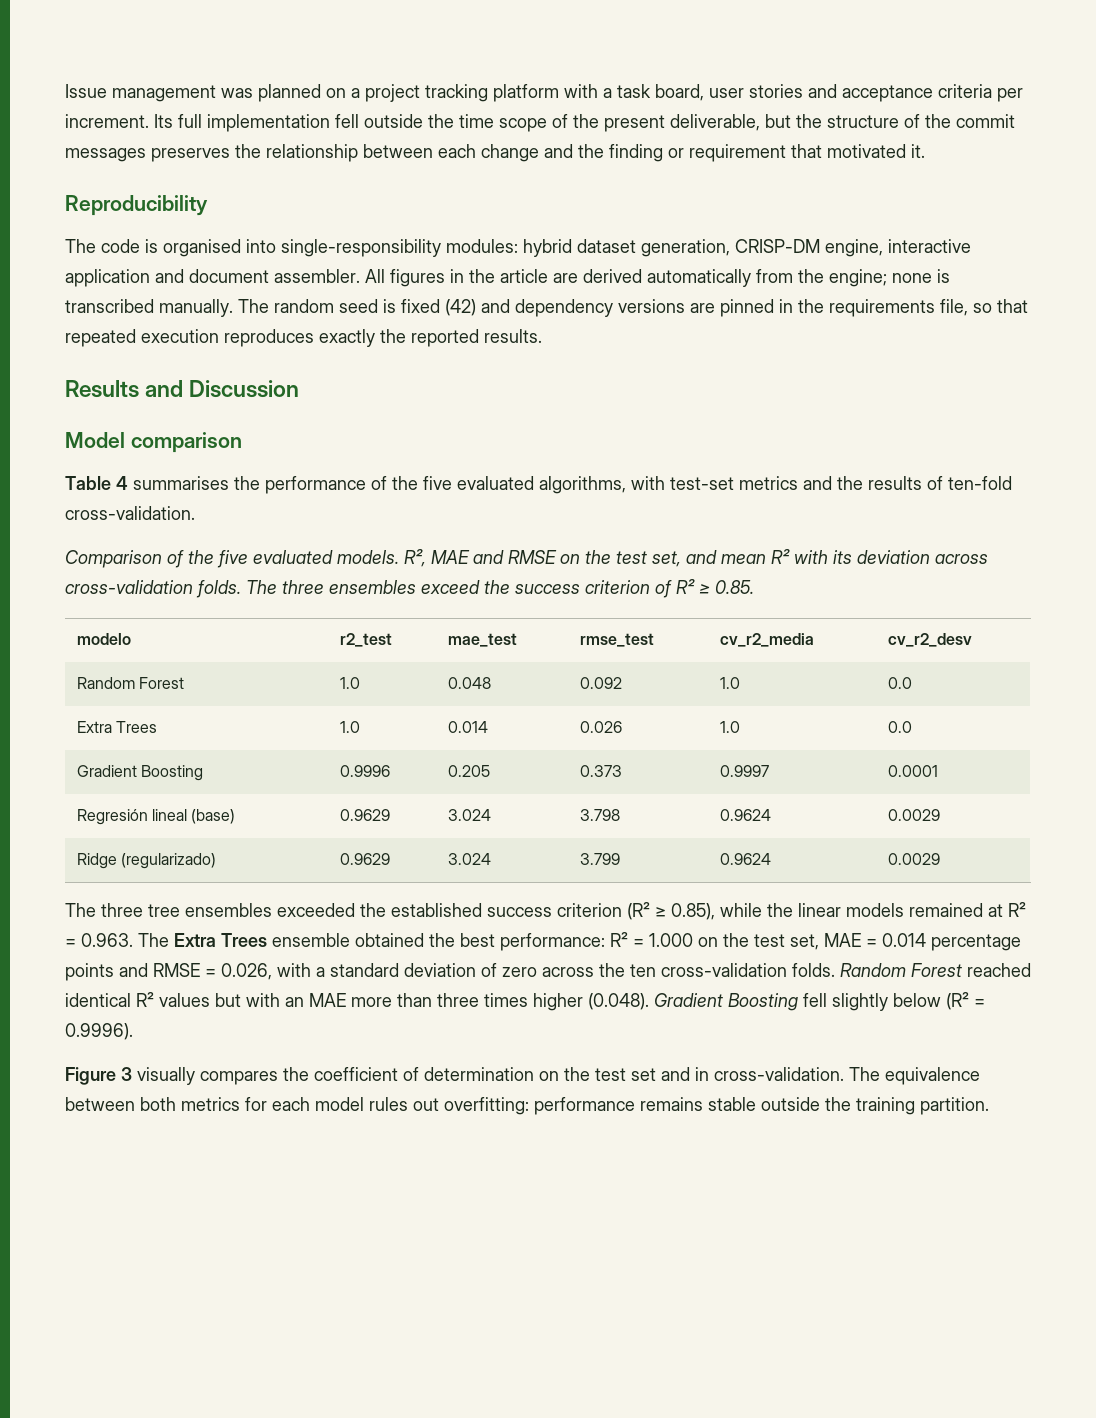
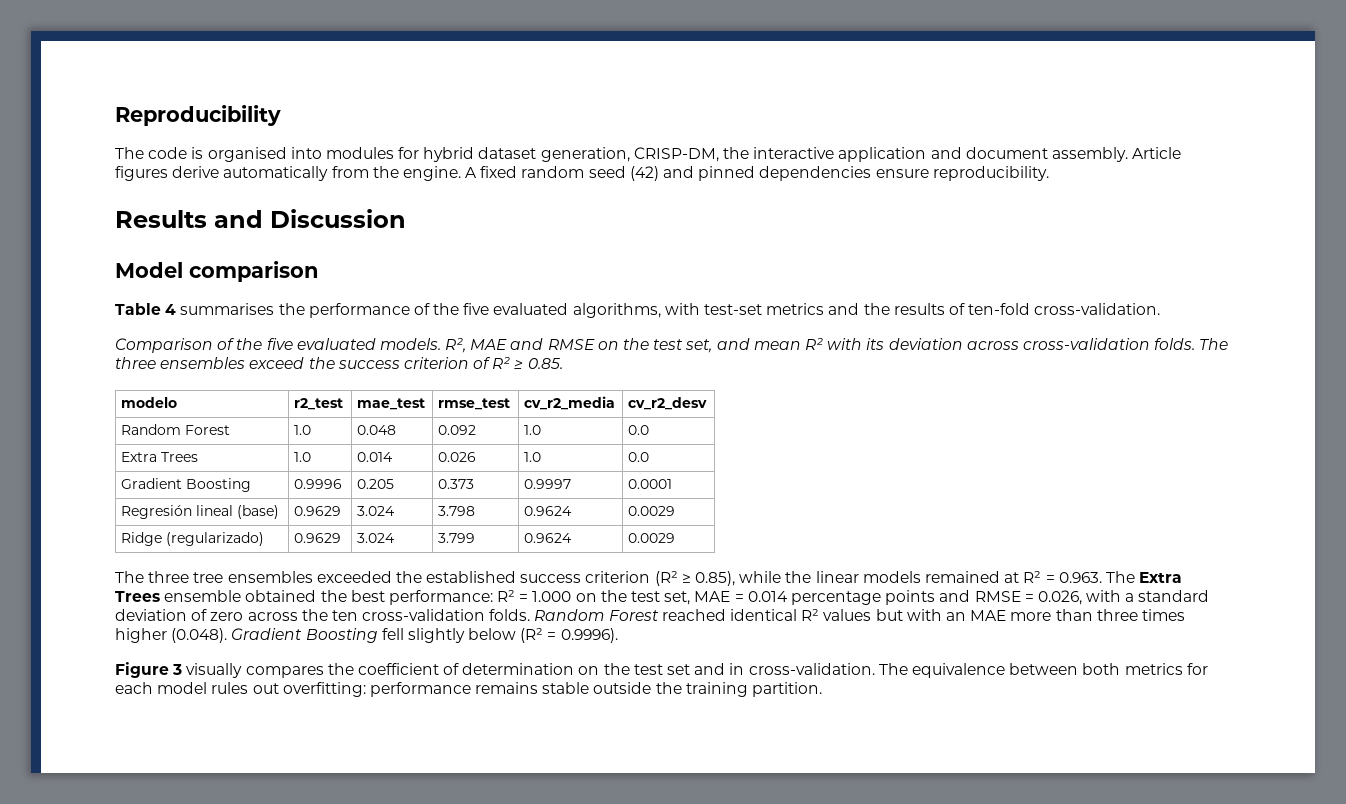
- Issue management was planned on a project tracking platform with a task board, user stories and acceptance criteria per increment. Its full implementation fell outside the time scope of the present deliverable, but the structure of the commit messages preserves the relationship between each change and the finding or requirement that motivated it.
- The code is organised into single-responsibility modules: hybrid dataset generation, CRISP-DM engine, interactive application and document assembler. All figures in the article are derived automatically from the engine; none is transcribed manually. The random seed is fixed (42) and dependency versions are pinned in the requirements file, so that repeated execution reproduces exactly the reported results.
+ The code is organised into modules for hybrid dataset generation, CRISP-DM, the interactive application and document assembly. Article figures derive automatically from the engine. A fixed random seed (42) and pinned dependencies ensure reproducibility.

